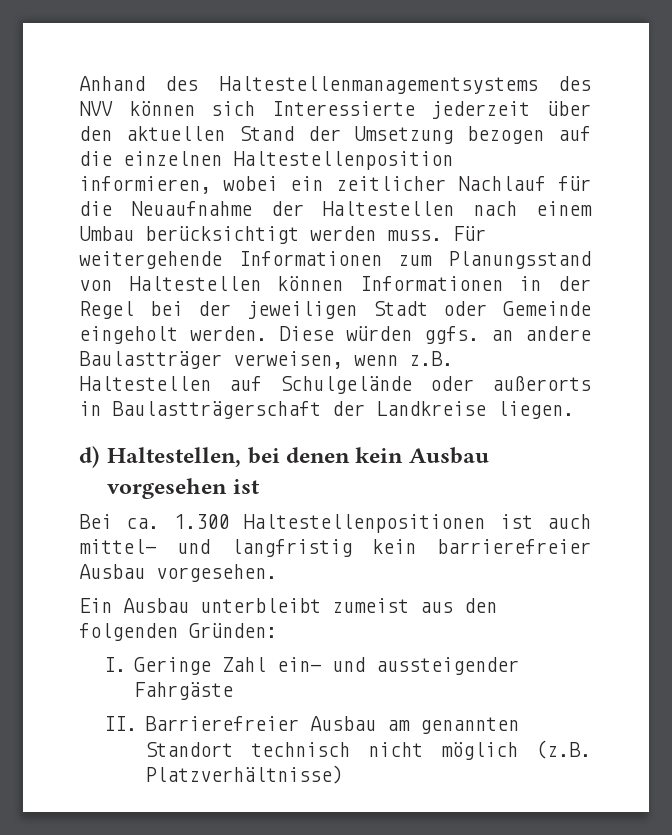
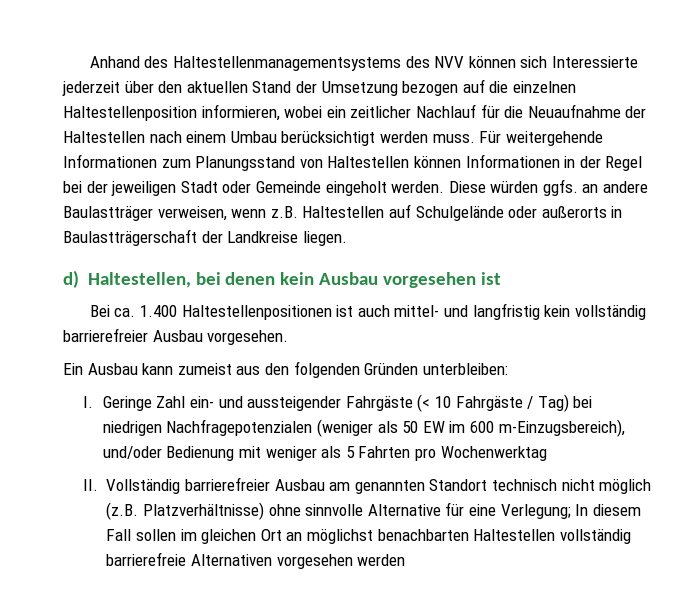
- Bei ca. 1.300 Haltestellenpositionen ist auch mittel- und langfristig kein barrierefreier Ausbau vorgesehen.
+ Bei ca. 1.400 Haltestellenpositionen ist auch mittel- und langfristig kein vollständig barrierefreier Ausbau vorgesehen.
- Ein Ausbau unterbleibt zumeist aus den folgenden Gründen:
+ Ein Ausbau kann zumeist aus den folgenden Gründen unterbleiben:
- I. Geringe Zahl ein- und aussteigender Fahrgäste
+ I. Geringe Zahl ein- und aussteigender Fahrgäste (< 10 Fahrgäste / Tag) bei niedrigen Nachfragepotenzialen (weniger als 50 EW im 600 m-Einzugsbereich), und/oder Bedienung mit weniger als 5 Fahrten pro Wochenwerktag
- II. Barrierefreier Ausbau am genannten Standort technisch nicht möglich (z.B. Platzverhältnisse)
+ II. Vollständig barrierefreier Ausbau am genannten Standort technisch nicht möglich (z.B. Platzverhältnisse) ohne sinnvolle Alternative für eine Verlegung; In diesem Fall sollen im gleichen Ort an möglichst benachbarten Haltestellen vollständig barrierefreie Alternativen vorgesehen werden

